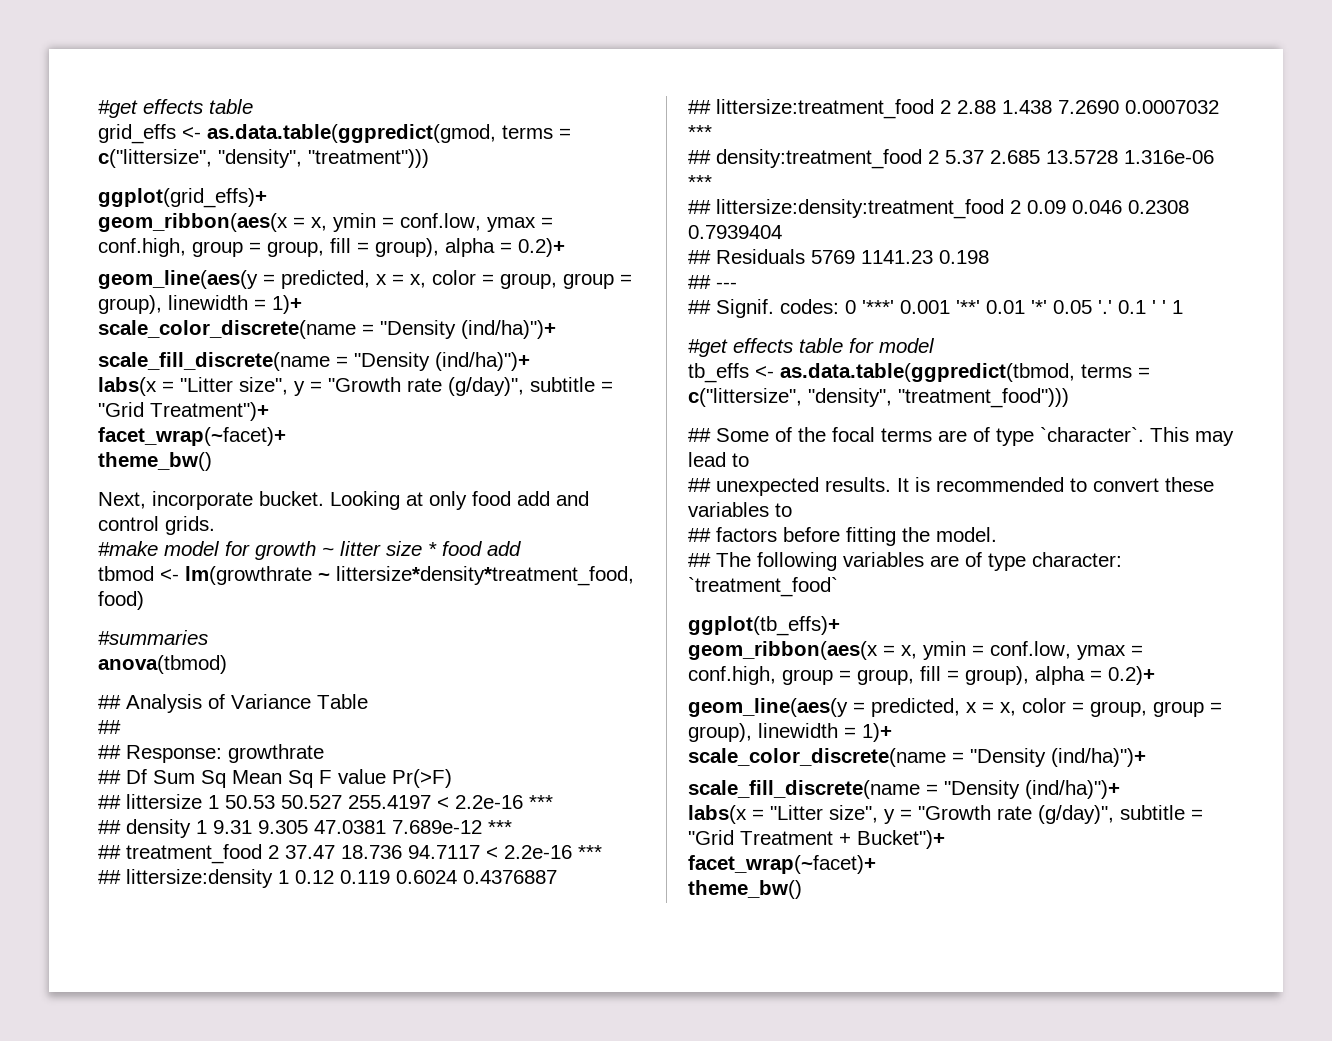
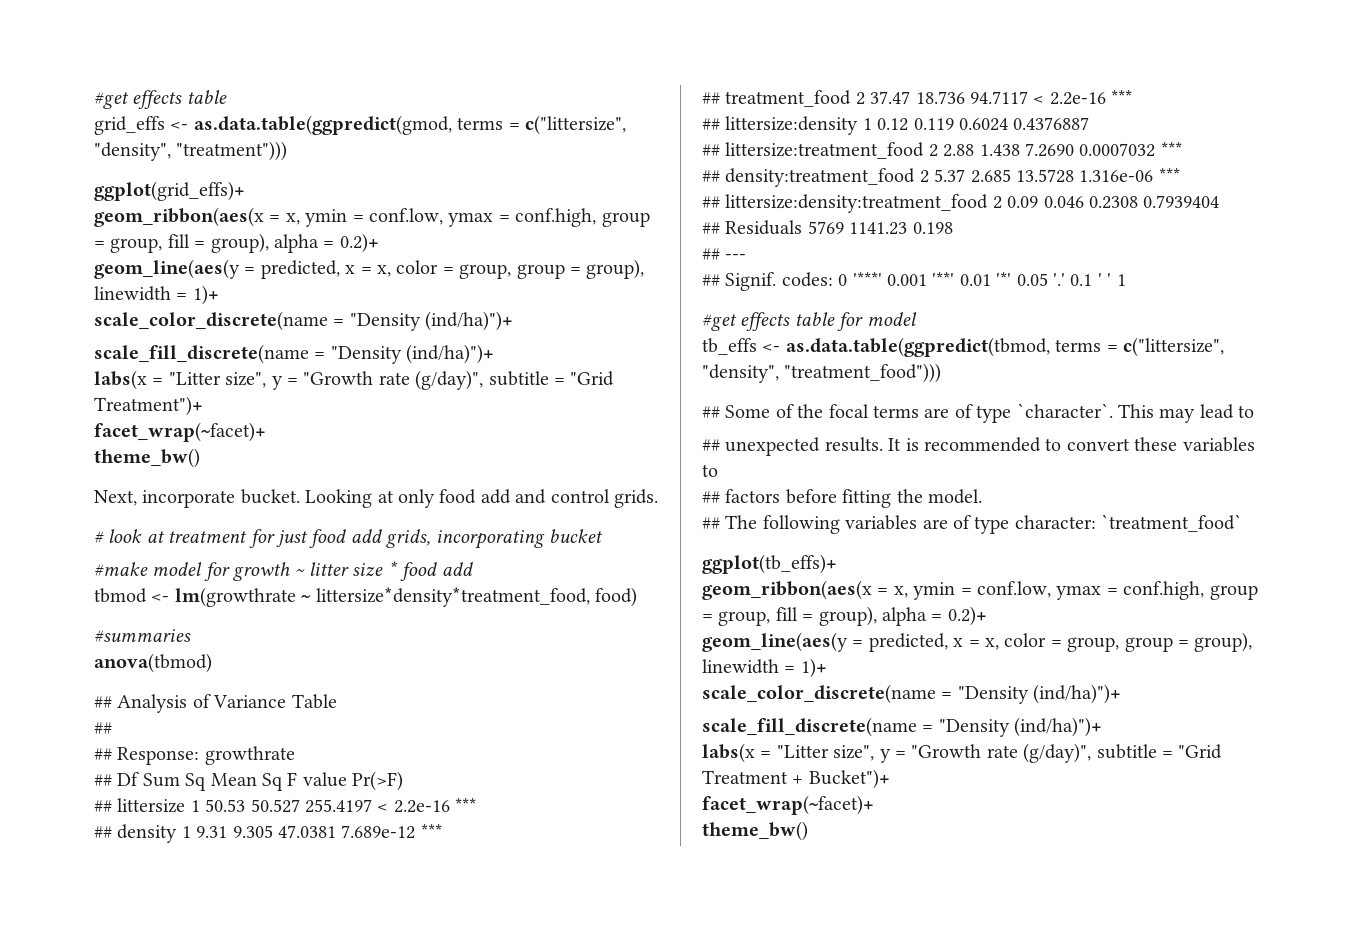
+ # look at treatment for just food add grids, incorporating bucket

